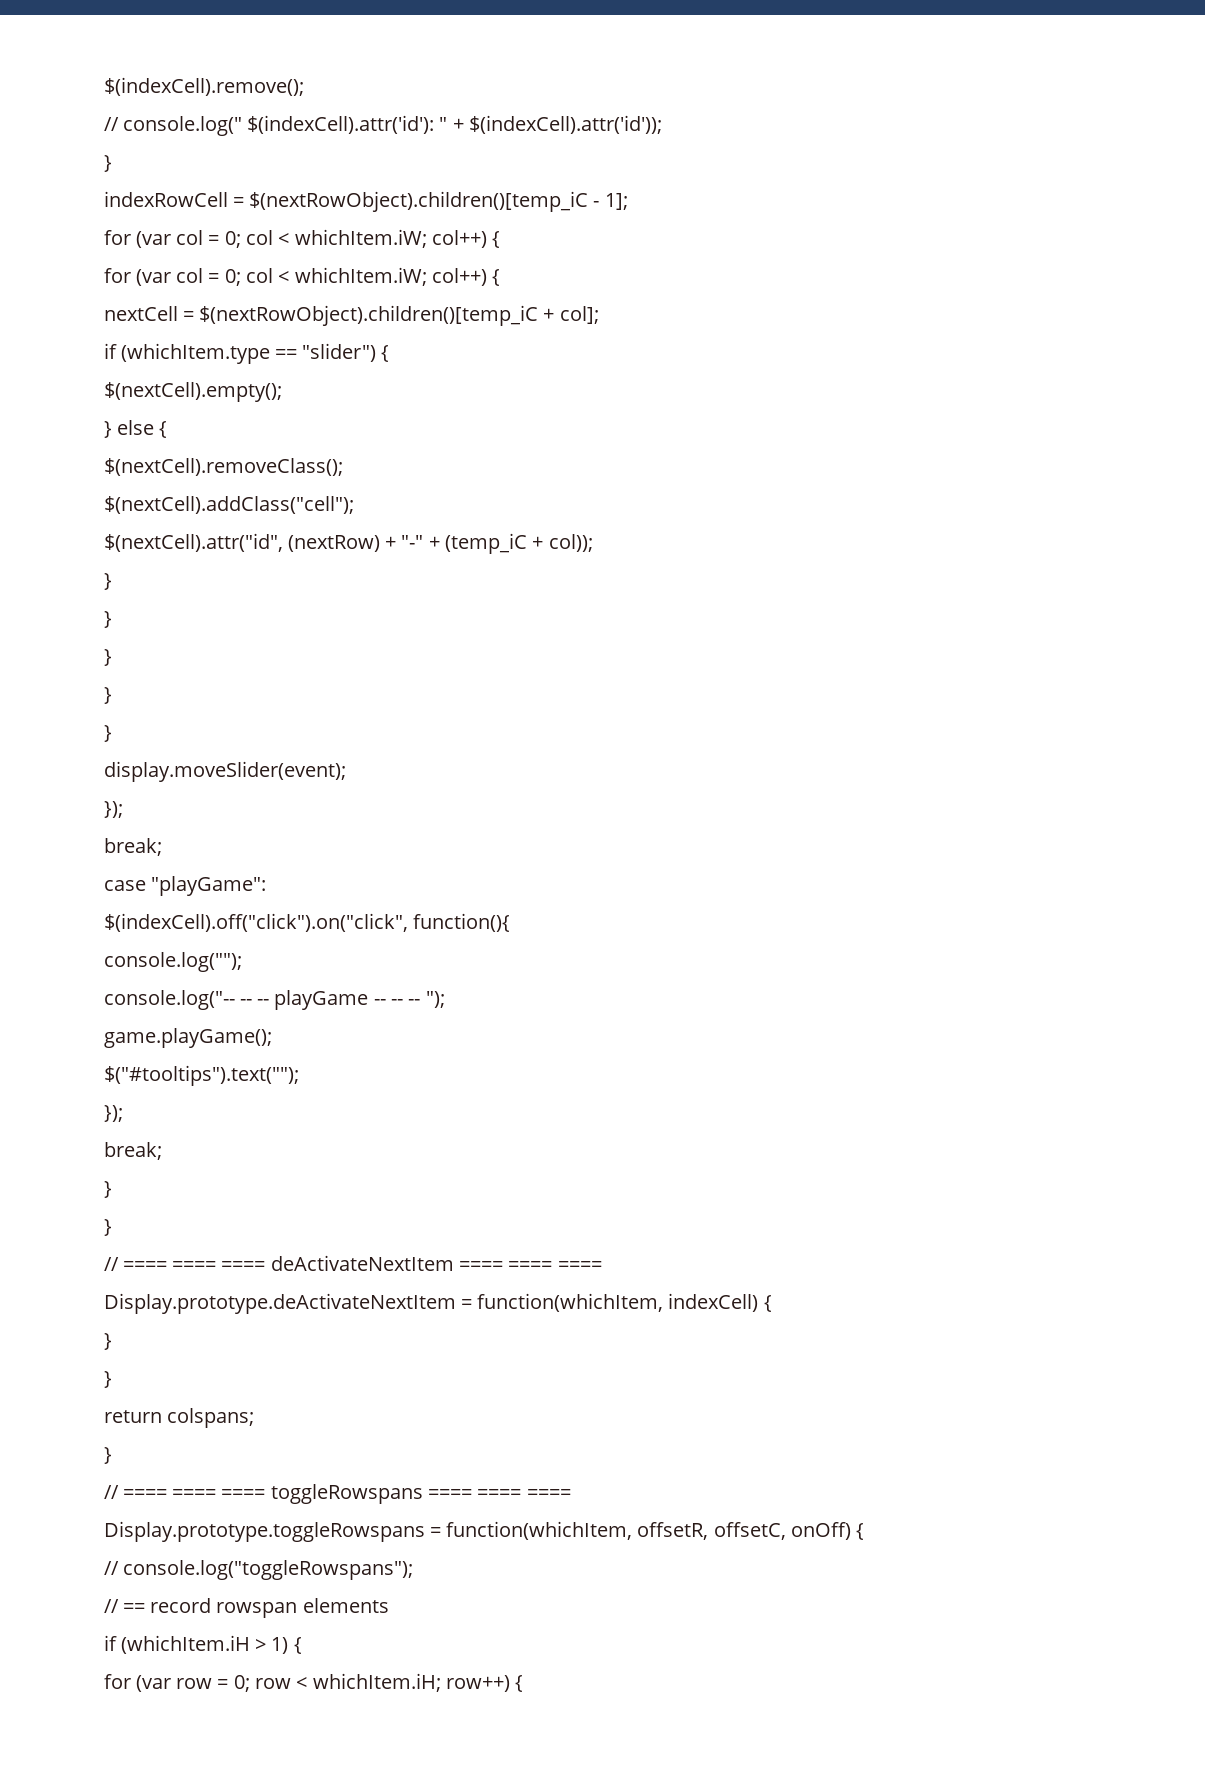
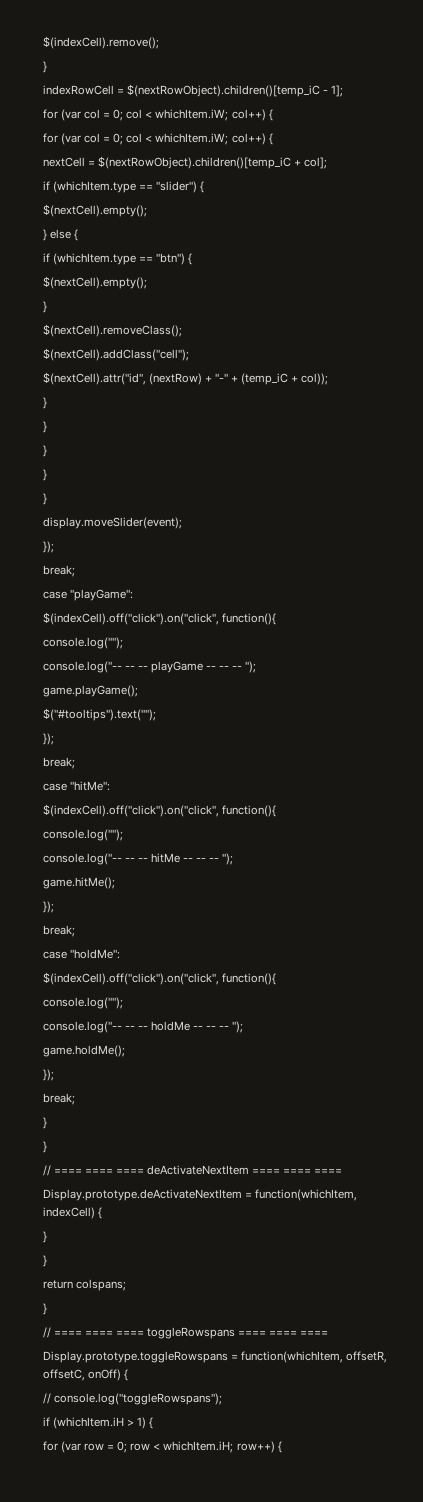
- // console.log(" $(indexCell).attr('id'): " + $(indexCell).attr('id'));
+ if (whichItem.type == "btn") {
+ $(nextCell).empty();
+ }
+ case "hitMe":
+ $(indexCell).off("click").on("click", function(){
+ console.log("");
+ console.log("-- -- -- hitMe -- -- -- ");
+ game.hitMe();
+ });
+ break;
+ case "holdMe":
+ $(indexCell).off("click").on("click", function(){
+ console.log("");
+ console.log("-- -- -- holdMe -- -- -- ");
+ game.holdMe();
+ });
+ break;
- // == record rowspan elements

